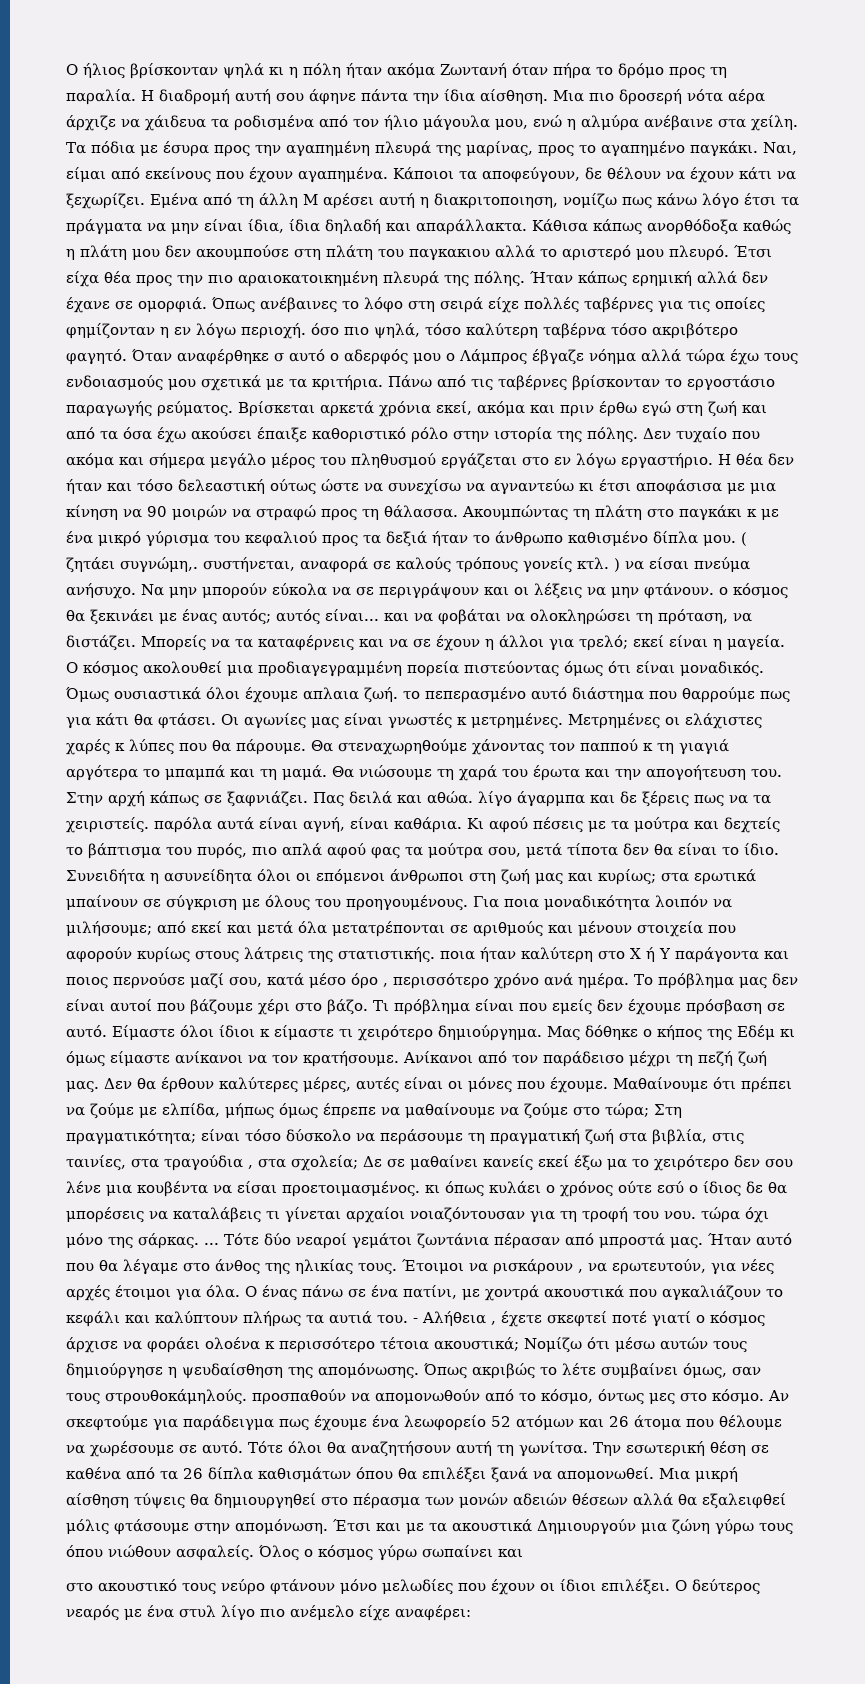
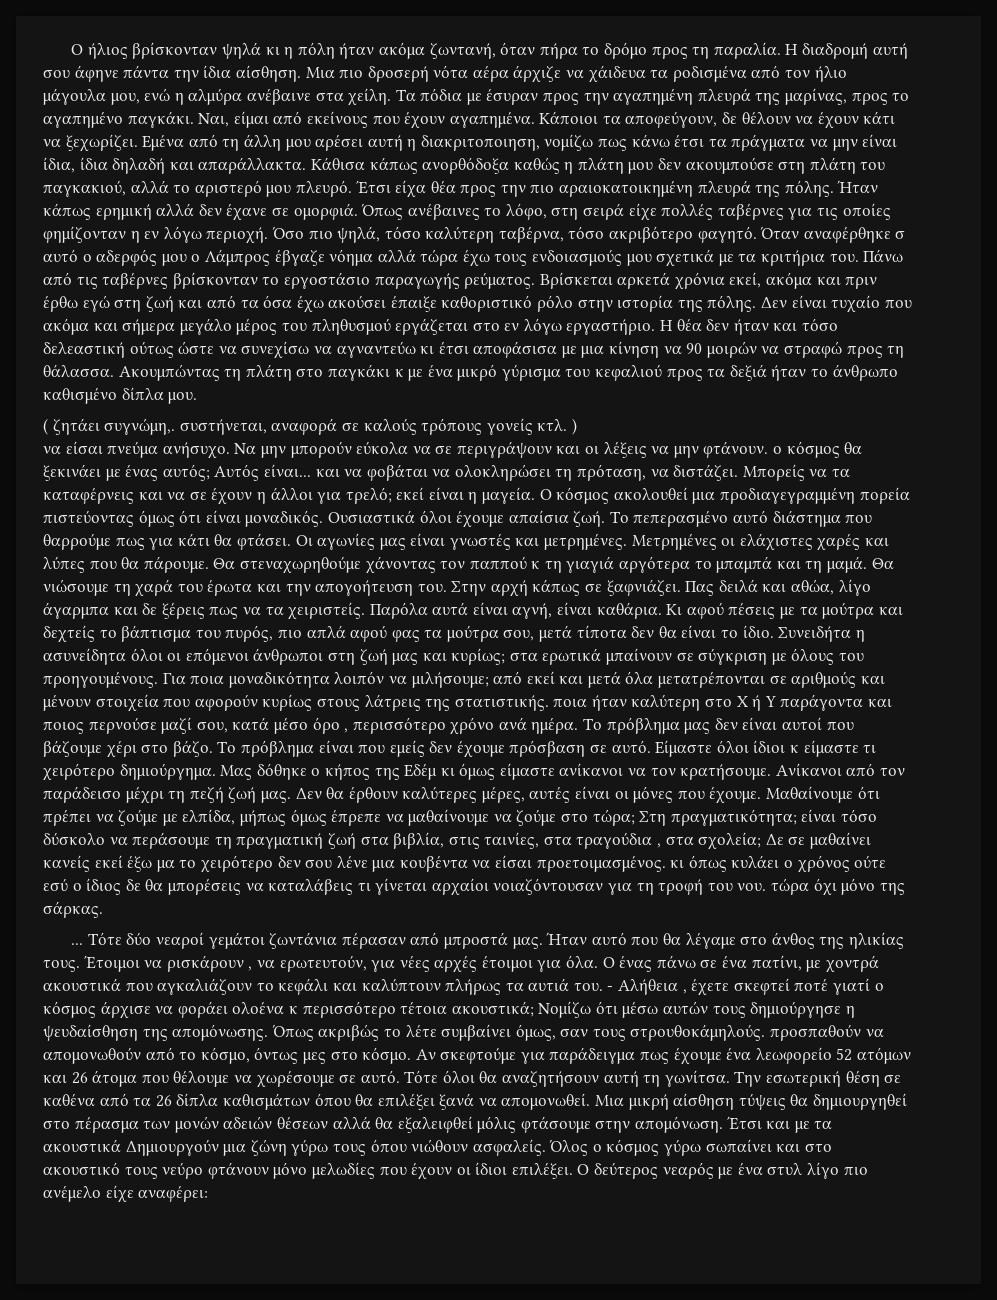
- Ο ήλιος βρίσκονταν ψηλά κι η πόλη ήταν ακόμα Ζωντανή όταν πήρα το δρόμο προς τη παραλία.
+ Ο ήλιος βρίσκονταν ψηλά κι η πόλη ήταν ακόμα ζωντανή, όταν πήρα το δρόμο προς τη παραλία.
- Τα πόδια με έσυρα προς την αγαπημένη πλευρά της μαρίνας, προς το αγαπημένο παγκάκι.
+ Τα πόδια με έσυραν προς την αγαπημένη πλευρά της μαρίνας, προς το αγαπημένο παγκάκι.
- Εμένα από τη άλλη Μ αρέσει αυτή η διακριτοποιηση, νομίζω πως κάνω λόγο έτσι τα πράγματα να μην είναι ίδια, ίδια δηλαδή και απαράλλακτα.
+ Εμένα από τη άλλη μου αρέσει αυτή η διακριτοποιηση, νομίζω πως κάνω έτσι τα πράγματα να μην είναι ίδια, ίδια δηλαδή και απαράλλακτα.
- Κάθισα κάπως ανορθόδοξα καθώς η πλάτη μου δεν ακουμπούσε στη πλάτη του παγκακιου αλλά το αριστερό μου πλευρό.
+ Κάθισα κάπως ανορθόδοξα καθώς η πλάτη μου δεν ακουμπούσε στη πλάτη του παγκακιού, αλλά το αριστερό μου πλευρό.
- Όπως ανέβαινες το λόφο στη σειρά είχε πολλές ταβέρνες για τις οποίες φημίζονταν η εν λόγω περιοχή. όσο πιο ψηλά, τόσο καλύτερη ταβέρνα τόσο ακριβότερο φαγητό.
+ Όπως ανέβαινες το λόφο, στη σειρά είχε πολλές ταβέρνες για τις οποίες φημίζονταν η εν λόγω περιοχή. Όσο πιο ψηλά, τόσο καλύτερη ταβέρνα, τόσο ακριβότερο φαγητό.
- Όταν αναφέρθηκε σ αυτό ο αδερφός μου ο Λάμπρος έβγαζε νόημα αλλά τώρα έχω τους ενδοιασμούς μου σχετικά με τα κριτήρια.
+ Όταν αναφέρθηκε σ αυτό ο αδερφός μου ο Λάμπρος έβγαζε νόημα αλλά τώρα έχω τους ενδοιασμούς μου σχετικά με τα κριτήρια του.
- Δεν τυχαίο που ακόμα και σήμερα μεγάλο μέρος του πληθυσμού εργάζεται στο εν λόγω εργαστήριο.
+ Δεν είναι τυχαίο που ακόμα και σήμερα μεγάλο μέρος του πληθυσμού εργάζεται στο εν λόγω εργαστήριο.
- Ακουμπώντας τη πλάτη στο παγκάκι κ με ένα μικρό γύρισμα του κεφαλιού προς τα δεξιά ήταν το άνθρωπο καθισμένο δίπλα μου. ( ζητάει συγνώμη,. συστήνεται, αναφορά σε καλούς τρόπους γονείς κτλ. ) να είσαι πνεύμα ανήσυχο.
+ Ακουμπώντας τη πλάτη στο παγκάκι κ με ένα μικρό γύρισμα του κεφαλιού προς τα δεξιά ήταν το άνθρωπο καθισμένο δίπλα μου.
+ ( ζητάει συγνώμη,. συστήνεται, αναφορά σε καλούς τρόπους γονείς κτλ. )
+ να είσαι πνεύμα ανήσυχο.
- Να μην μπορούν εύκολα να σε περιγράψουν και οι λέξεις να μην φτάνουν. ο κόσμος θα ξεκινάει με ένας αυτός; αυτός είναι... και να φοβάται να ολοκληρώσει τη πρόταση, να διστάζει.
+ Να μην μπορούν εύκολα να σε περιγράψουν και οι λέξεις να μην φτάνουν. ο κόσμος θα ξεκινάει με ένας αυτός; Αυτός είναι... και να φοβάται να ολοκληρώσει τη πρόταση, να διστάζει.
- Όμως ουσιαστικά όλοι έχουμε απλαια ζωή. το πεπερασμένο αυτό διάστημα που θαρρούμε πως για κάτι θα φτάσει.
+ Ουσιαστικά όλοι έχουμε απαίσια ζωή. Το πεπερασμένο αυτό διάστημα που θαρρούμε πως για κάτι θα φτάσει.
- Οι αγωνίες μας είναι γνωστές κ μετρημένες.
+ Οι αγωνίες μας είναι γνωστές και μετρημένες.
- Μετρημένες οι ελάχιστες χαρές κ λύπες που θα πάρουμε.
+ Μετρημένες οι ελάχιστες χαρές και λύπες που θα πάρουμε.
- Πας δειλά και αθώα. λίγο άγαρμπα και δε ξέρεις πως να τα χειριστείς. παρόλα αυτά είναι αγνή, είναι καθάρια.
+ Πας δειλά και αθώα, λίγο άγαρμπα και δε ξέρεις πως να τα χειριστείς. Παρόλα αυτά είναι αγνή, είναι καθάρια.
- Τι πρόβλημα είναι που εμείς δεν έχουμε πρόσβαση σε αυτό.
+ Τo πρόβλημα είναι που εμείς δεν έχουμε πρόσβαση σε αυτό.
- Δε σε μαθαίνει κανείς εκεί έξω μα το χειρότερο δεν σου λένε μια κουβέντα να είσαι προετοιμασμένος. κι όπως κυλάει ο χρόνος ούτε εσύ ο ίδιος δε θα μπορέσεις να καταλάβεις τι γίνεται αρχαίοι νοιαζόντουσαν για τη τροφή του νου. τώρα όχι μόνο της σάρκας. ...
+ Δε σε μαθαίνει κανείς εκεί έξω μα το χειρότερο δεν σου λένε μια κουβέντα να είσαι προετοιμασμένος. κι όπως κυλάει ο χρόνος ούτε εσύ ο ίδιος δε θα μπορέσεις να καταλάβεις τι γίνεται αρχαίοι νοιαζόντουσαν για τη τροφή του νου. τώρα όχι μόνο της σάρκας.
+ ...
- Όλος ο κόσμος γύρω σωπαίνει και
- στο ακουστικό τους νεύρο φτάνουν μόνο μελωδίες που έχουν οι ίδιοι επιλέξει.
+ Όλος ο κόσμος γύρω σωπαίνει και στο ακουστικό τους νεύρο φτάνουν μόνο μελωδίες που έχουν οι ίδιοι επιλέξει.

